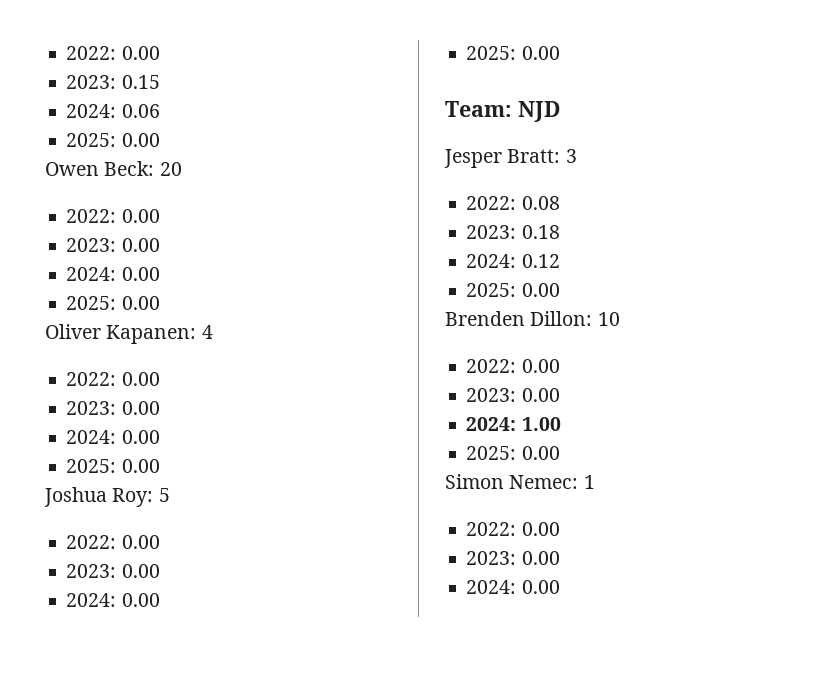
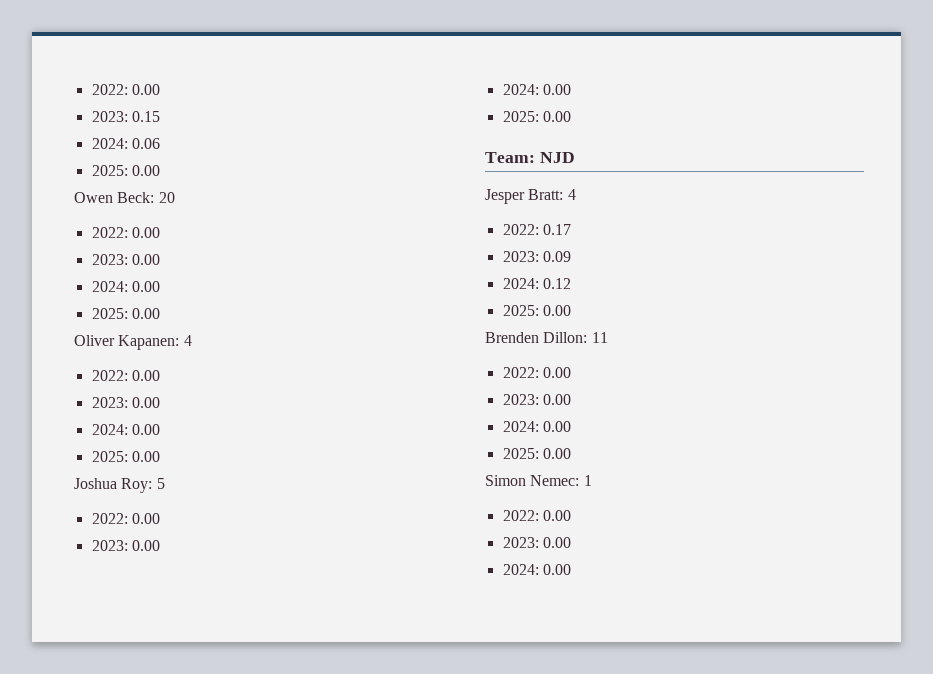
- Jesper Bratt: 3
- 2022: 0.08
- 2023: 0.18
+ Jesper Bratt: 4
+ 2022: 0.17
+ 2023: 0.09
- Brenden Dillon: 10
+ Brenden Dillon: 11
  2022: 0.00
  2023: 0.00
- 2024: 1.00
+ 2024: 0.00

